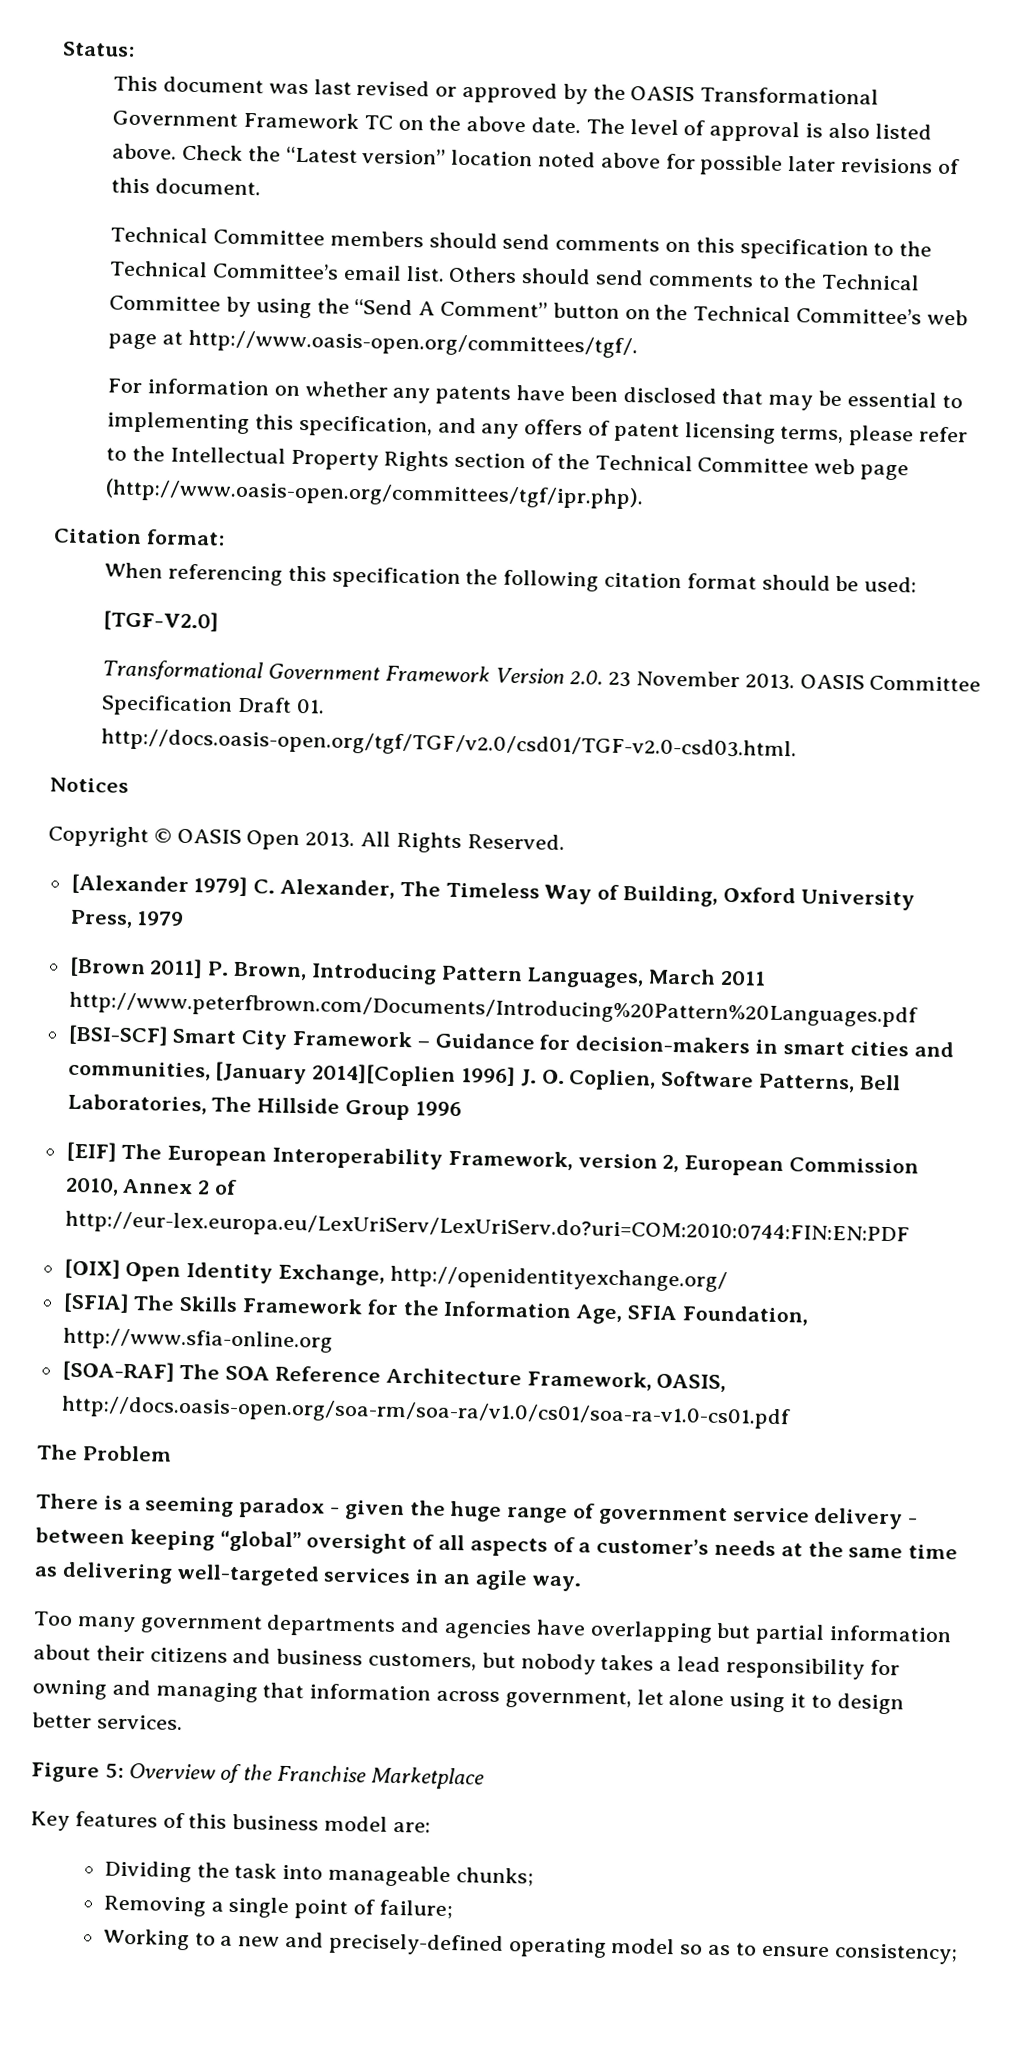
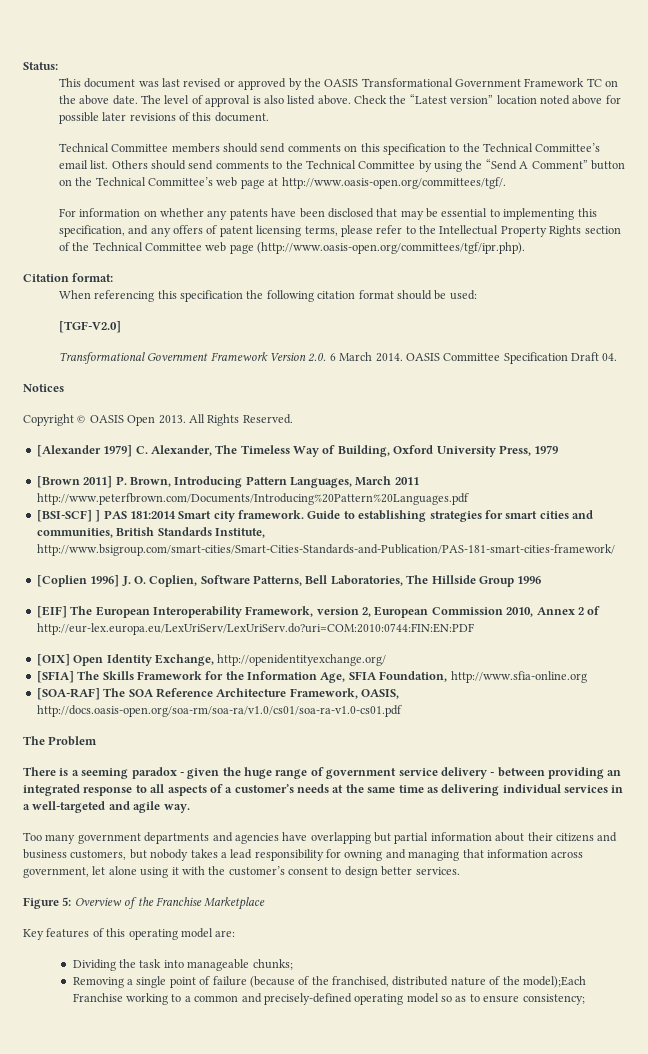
- Transformational Government Framework Version 2.0. 23 November 2013.
+ Transformational Government Framework Version 2.0. 6 March 2014.
- OASIS Committee Specification Draft 01. http://docs.oasis-open.org/tgf/TGF/v2.0/csd01/TGF-v2.0-csd03.html.
+ OASIS Committee Specification Draft 04.
- [BSI-SCF] Smart City Framework – Guidance for decision-makers in smart cities and communities, [January 2014][Coplien 1996] J. O. Coplien, Software Patterns, Bell Laboratories, The Hillside Group 1996
+ [BSI-SCF] ] PAS 181:2014 Smart city framework. Guide to establishing strategies for smart cities and communities, British Standards Institute, http://www.bsigroup.com/smart-cities/Smart-Cities-Standards-and-Publication/PAS-181-smart-cities-framework/
+ [Coplien 1996] J. O. Coplien, Software Patterns, Bell Laboratories, The Hillside Group 1996
- There is a seeming paradox - given the huge range of government service delivery - between keeping “global” oversight of all aspects of a customer’s needs at the same time as delivering well-targeted services in an agile way.
+ There is a seeming paradox - given the huge range of government service delivery - between providing an integrated response to all aspects of a customer’s needs at the same time as delivering individual services in a well-targeted and agile way.
- Too many government departments and agencies have overlapping but partial information about their citizens and business customers, but nobody takes a lead responsibility for owning and managing that information across government, let alone using it to design better services.
+ Too many government departments and agencies have overlapping but partial information about their citizens and business customers, but nobody takes a lead responsibility for owning and managing that information across government, let alone using it with the customer’s consent to design better services.
- Key features of this business model are:
+ Key features of this operating model are:
- Removing a single point of failure;
- Working to a new and precisely-defined operating model so as to ensure consistency;
+ Removing a single point of failure (because of the franchised, distributed nature of the model);Each Franchise working to a common and precisely-defined operating model so as to ensure consistency;

